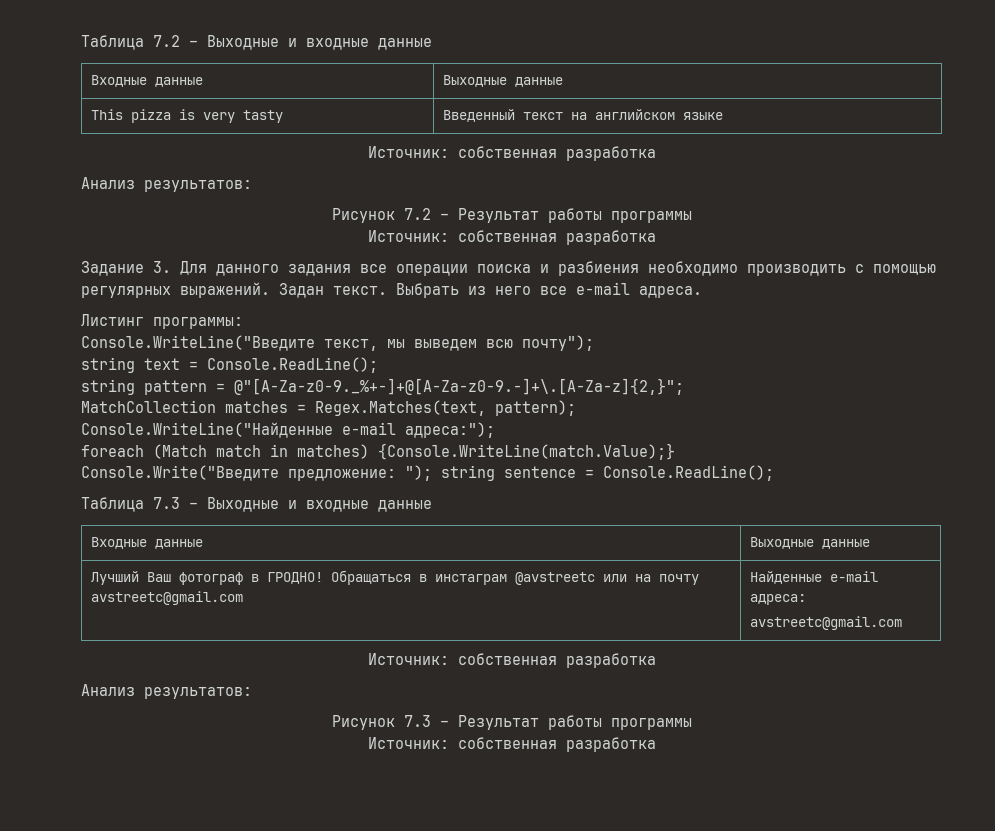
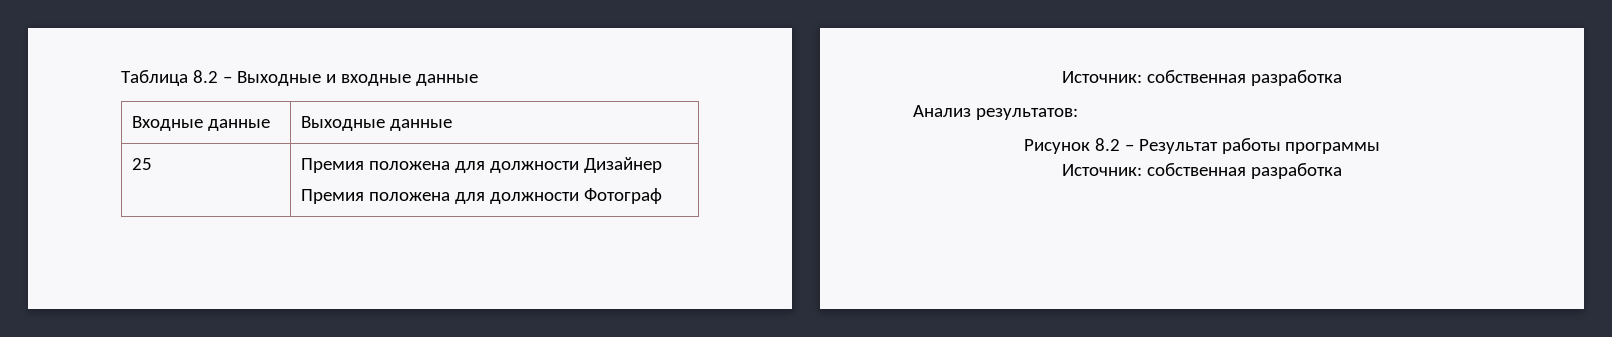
- Таблица 7.2 – Выходные и входные данные
+ Таблица 8.2 – Выходные и входные данные
  Входные данные | Выходные данные
- This pizza is very tasty | Введенный текст на английском языке
+ 25 | Премия положена для должности Дизайнер
+ Премия положена для должности Фотограф
  Источник: собственная разработка
  Анализ результатов:
- Рисунок 7.2 – Результат работы программы
- Источник: собственная разработка
- Задание 3. Для данного задания все операции поиска и разбиения необходимо производить с помощью регулярных выражений. Задан текст. Выбрать из него все e-mail адреса.
- Листинг программы:
- Console.WriteLine("Введите текст, мы выведем всю почту");
- string text = Console.ReadLine();
- string pattern = @"[A-Za-z0-9._%+-]+@[A-Za-z0-9.-]+\.[A-Za-z]{2,}";
- MatchCollection matches = Regex.Matches(text, pattern);
- Console.WriteLine("Найденные e-mail адреса:");
- foreach (Match match in matches) {Console.WriteLine(match.Value);}
- Console.Write("Введите предложение: "); string sentence = Console.ReadLine();
- Таблица 7.3 – Выходные и входные данные
- Входные данные | Выходные данные
- Лучший Ваш фотограф в ГРОДНО! Обращаться в инстаграм @avstreetc или на почту avstreetc@gmail.com | Найденные e-mail адреса:
- avstreetc@gmail.com
- Источник: собственная разработка
- Анализ результатов:
- Рисунок 7.3 – Результат работы программы
+ Рисунок 8.2 – Результат работы программы

